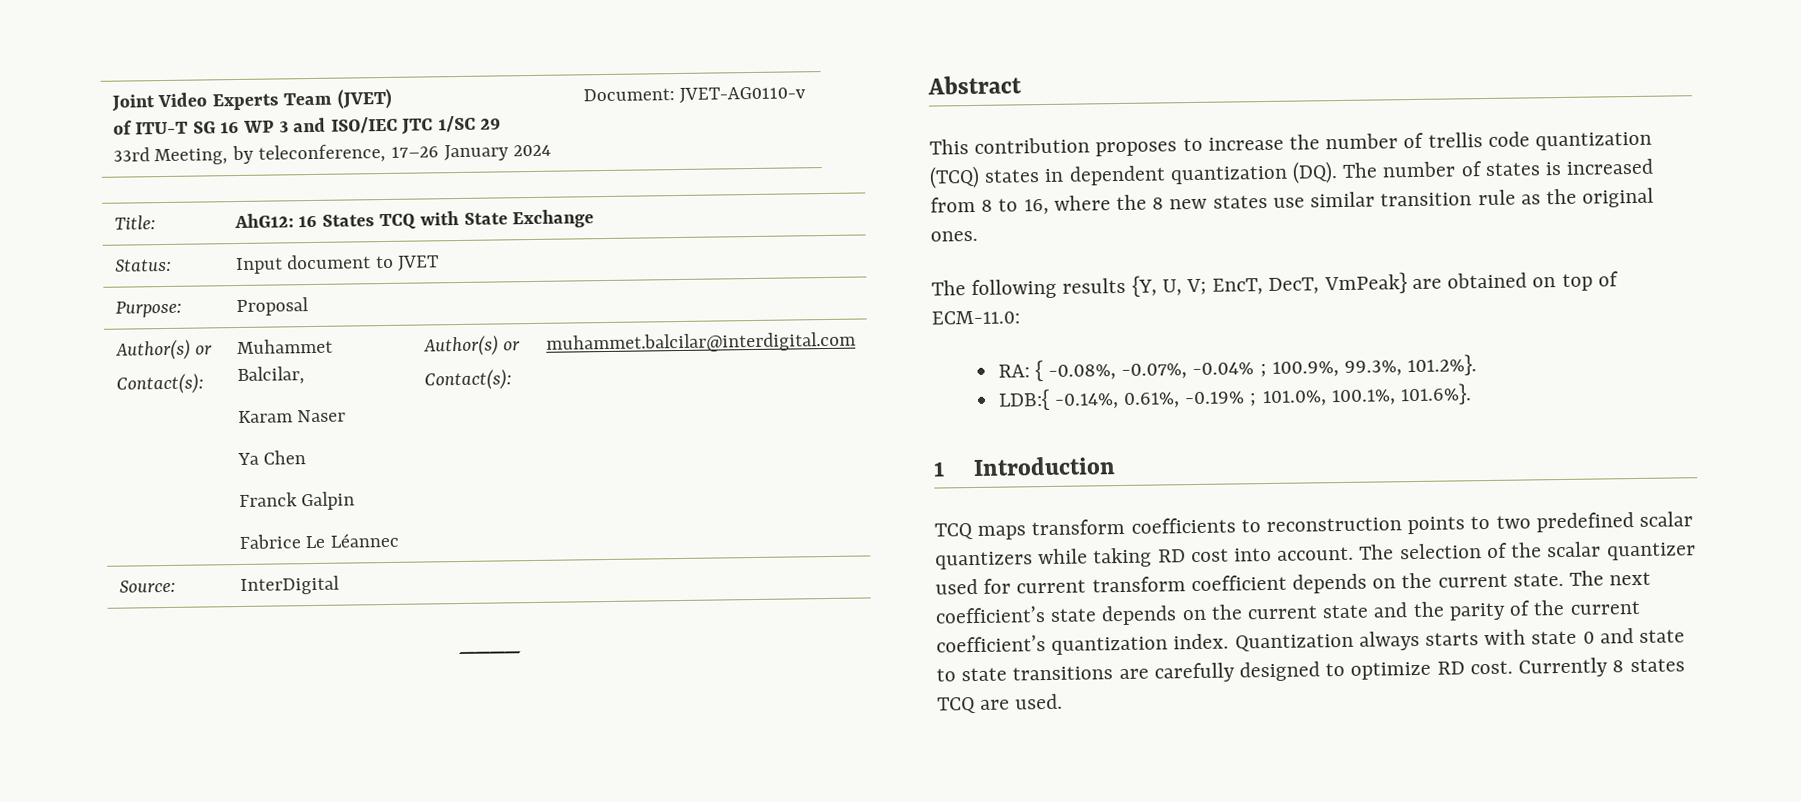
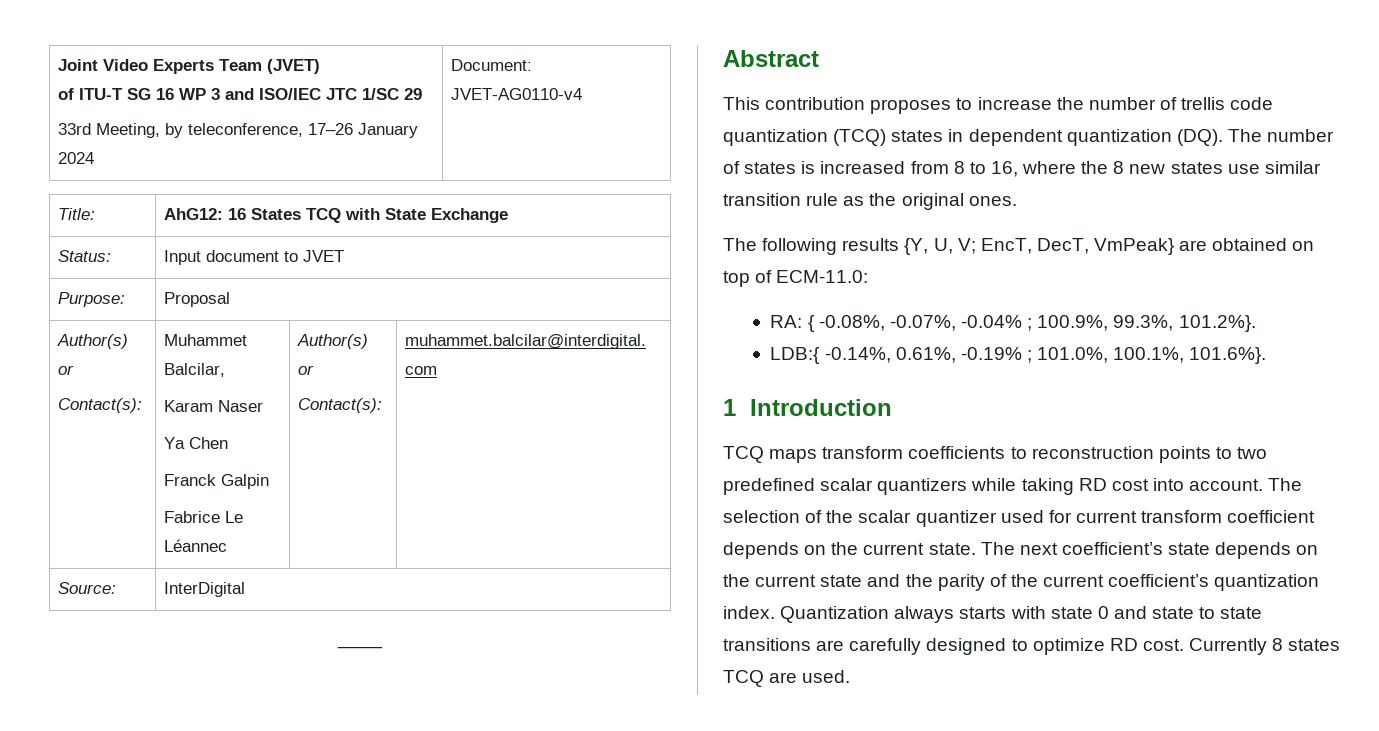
  Joint Video Experts Team (JVET)
  of ITU-T SG 16 WP 3 and ISO/IEC JTC 1/SC 29
- 33rd Meeting, by teleconference, 17–26 January 2024 | Document: JVET-AG0110-v
+ 33rd Meeting, by teleconference, 17–26 January 2024 | Document: JVET-AG0110-v4

